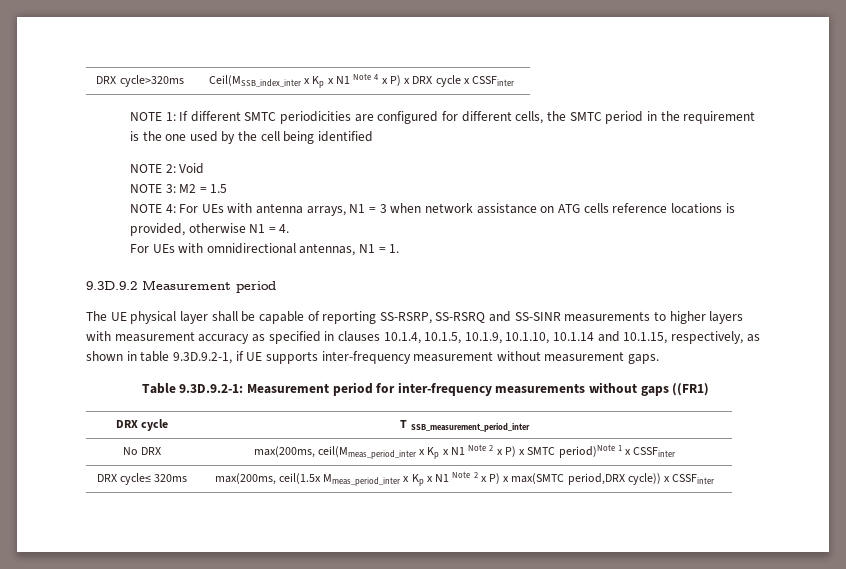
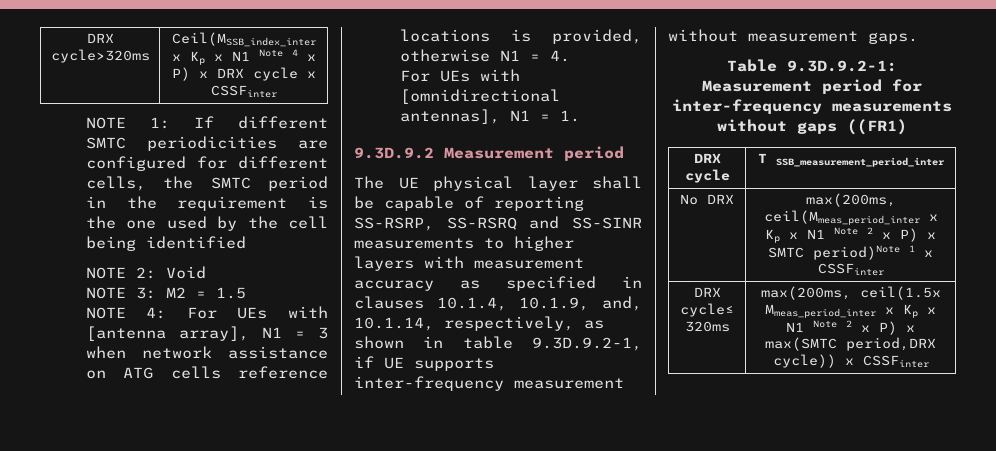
- NOTE 4: For UEs with antenna arrays, N1 = 3 when network assistance on ATG cells reference locations is provided, otherwise N1 = 4.
+ NOTE 4: For UEs with [antenna array], N1 = 3 when network assistance on ATG cells reference locations is provided, otherwise N1 = 4.
- For UEs with omnidirectional antennas, N1 = 1.
+ For UEs with [omnidirectional antennas], N1 = 1.
- The UE physical layer shall be capable of reporting SS-RSRP, SS-RSRQ and SS-SINR measurements to higher layers with measurement accuracy as specified in clauses 10.1.4, 10.1.5, 10.1.9, 10.1.10, 10.1.14 and 10.1.15, respectively, as shown in table 9.3D.9.2-1, if UE supports inter-frequency measurement without measurement gaps.
+ The UE physical layer shall be capable of reporting SS-RSRP, SS-RSRQ and SS-SINR measurements to higher layers with measurement accuracy as specified in clauses 10.1.4, 10.1.9, and, 10.1.14, respectively, as shown in table 9.3D.9.2-1, if UE supports inter-frequency measurement without measurement gaps.

